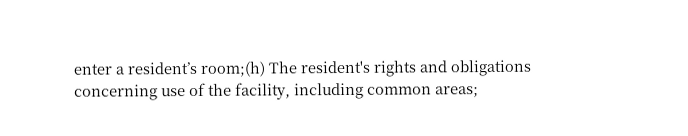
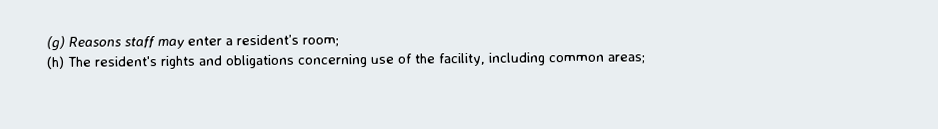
- enter a resident’s room;(h) The resident's rights and obligations concerning use of the facility, including common areas;
+ (g) Reasons staff may enter a resident’s room;
+ (h) The resident's rights and obligations concerning use of the facility, including common areas;

